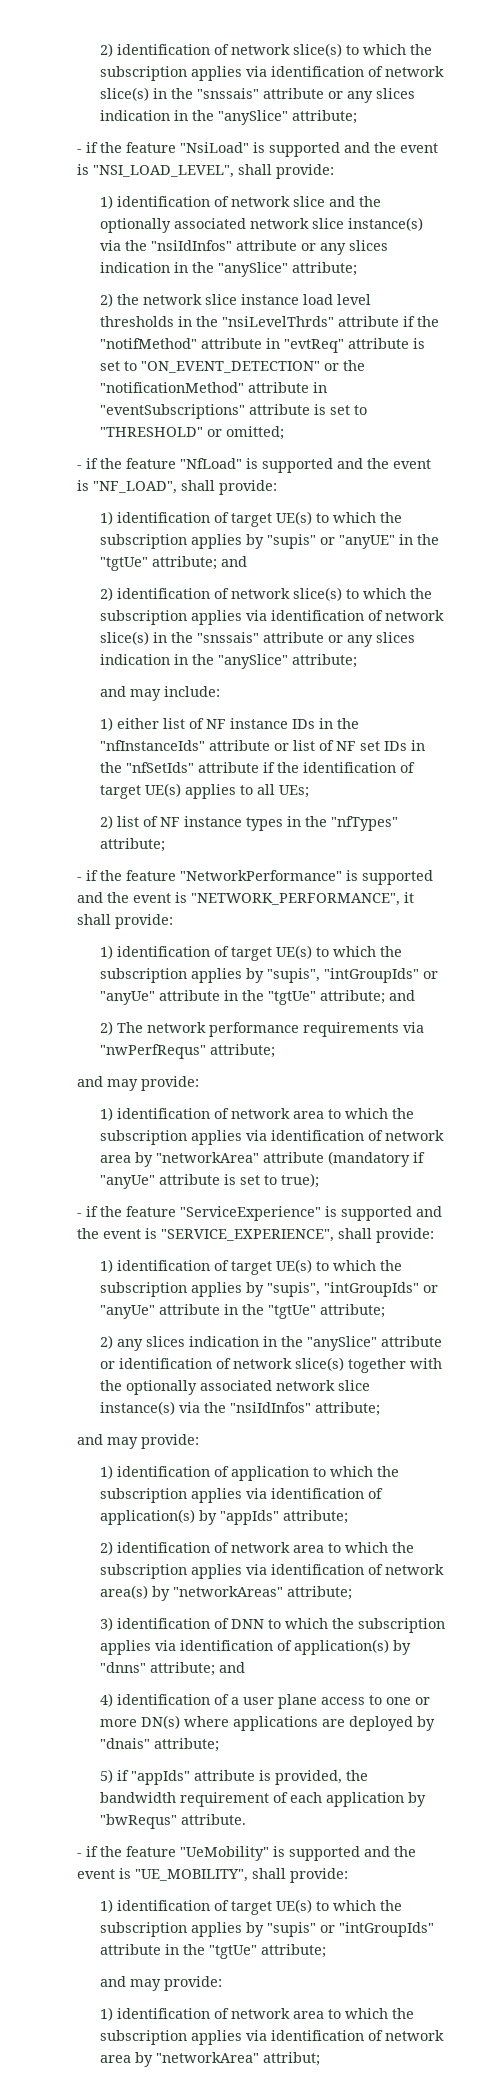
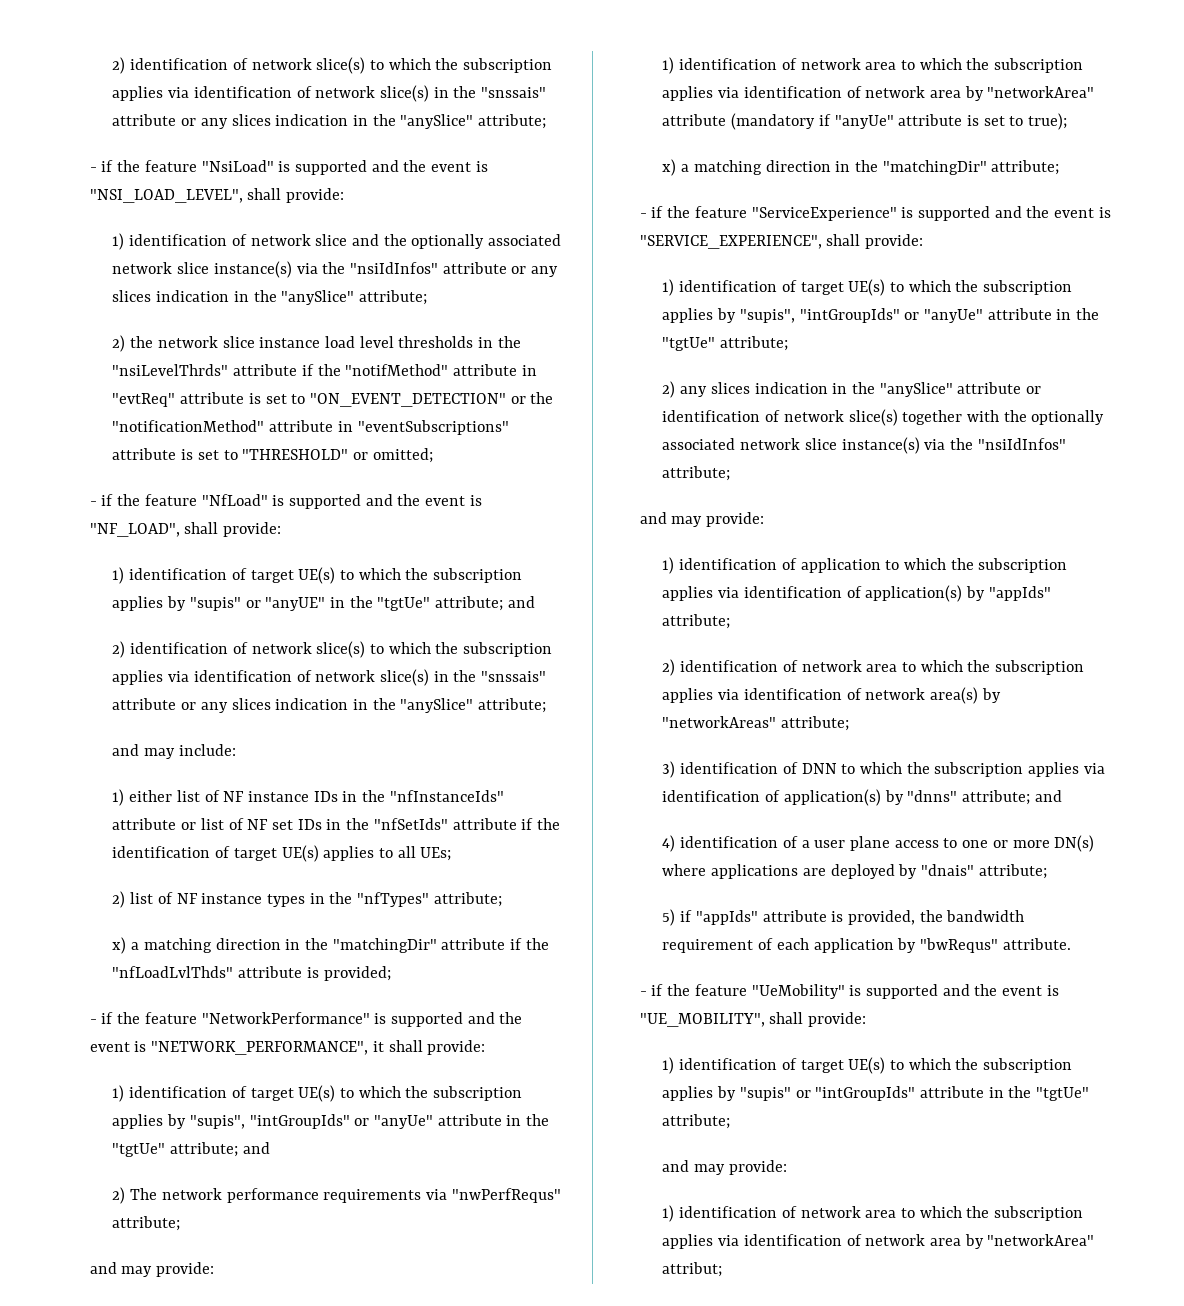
+ x) a matching direction in the "matchingDir" attribute if the "nfLoadLvlThds" attribute is provided;
+ x) a matching direction in the "matchingDir" attribute;

